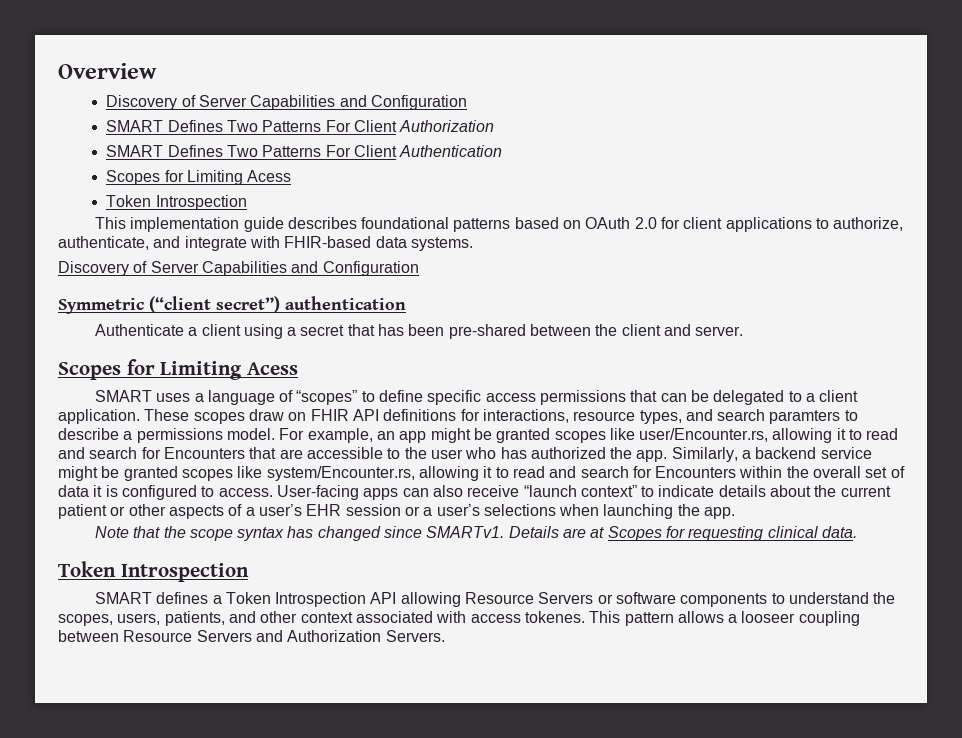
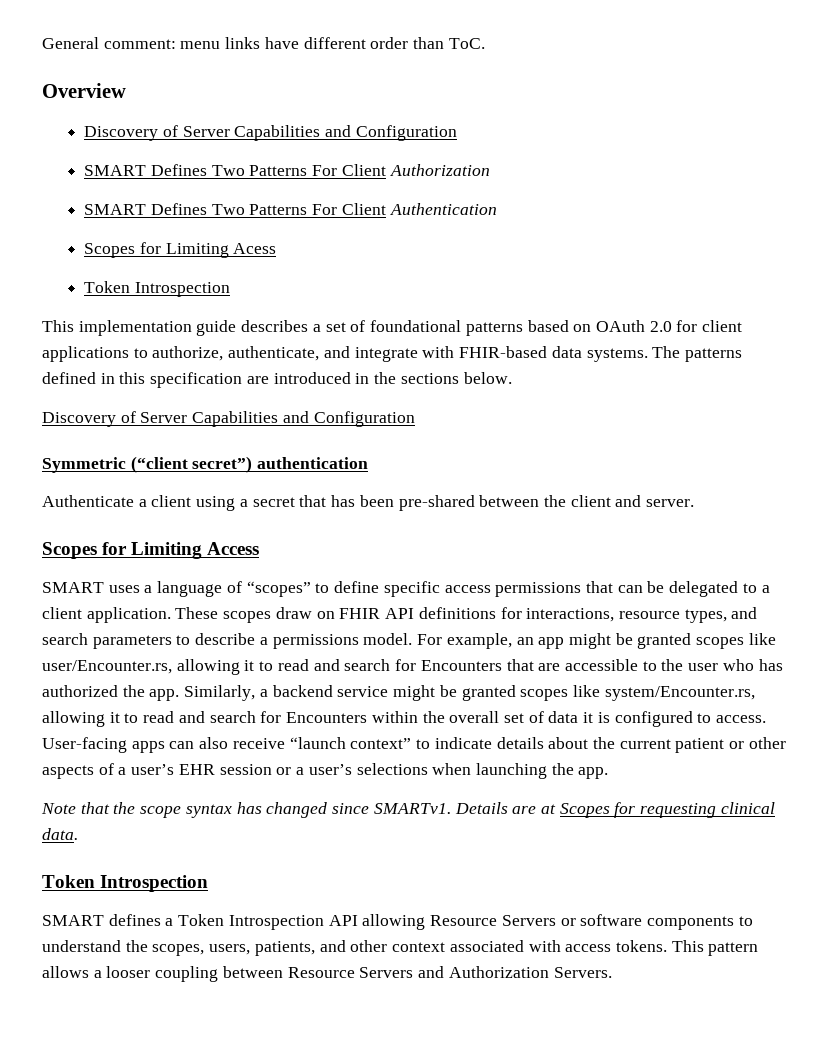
+ General comment: menu links have different order than ToC.
- This implementation guide describes foundational patterns based on OAuth 2.0 for client applications to authorize, authenticate, and integrate with FHIR-based data systems.
+ This implementation guide describes a set of foundational patterns based on OAuth 2.0 for client applications to authorize, authenticate, and integrate with FHIR-based data systems. The patterns defined in this specification are introduced in the sections below.
  Authenticate a client using a secret that has been pre-shared between the client and server.
- Scopes for Limiting Acess
+ Scopes for Limiting Access
- These scopes draw on FHIR API definitions for interactions, resource types, and search paramters to describe a permissions model.
+ These scopes draw on FHIR API definitions for interactions, resource types, and search parameters to describe a permissions model.
- SMART defines a Token Introspection API allowing Resource Servers or software components to understand the scopes, users, patients, and other context associated with access tokenes.
+ SMART defines a Token Introspection API allowing Resource Servers or software components to understand the scopes, users, patients, and other context associated with access tokens.
- This pattern allows a looseer coupling between Resource Servers and Authorization Servers.
+ This pattern allows a looser coupling between Resource Servers and Authorization Servers.

